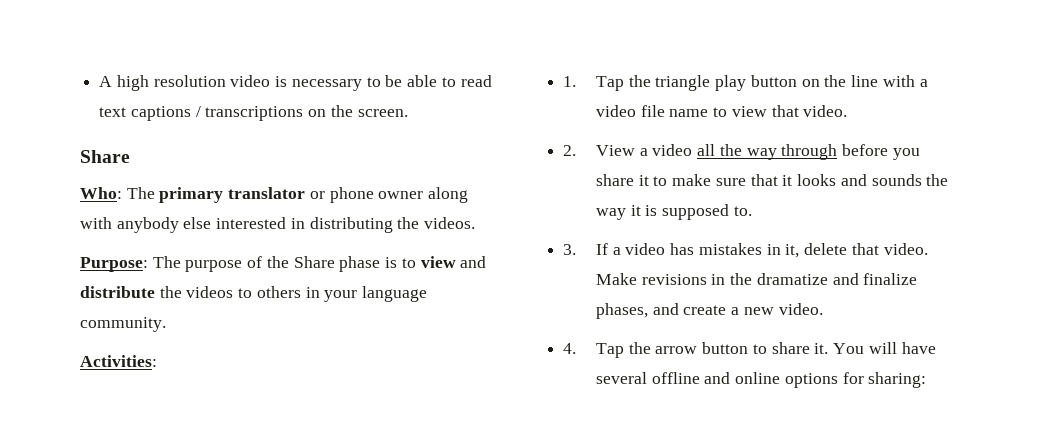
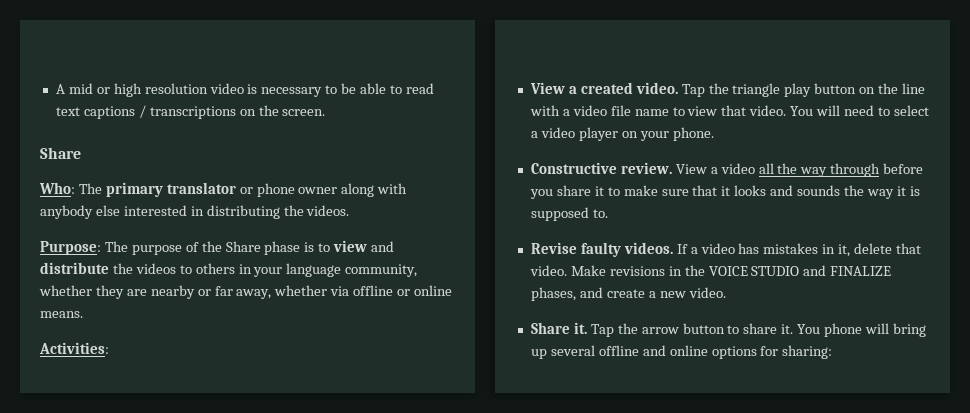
- A high resolution video is necessary to be able to read text captions / transcriptions on the screen.
+ A mid or high resolution video is necessary to be able to read text captions / transcriptions on the screen.
- The purpose of the Share phase is to view and distribute the videos to others in your language community.
+ The purpose of the Share phase is to view and distribute the videos to others in your language community, whether they are nearby or far away, whether via offline or online means.
  Activities:
- 1. Tap the triangle play button on the line with a video file name to view that video.
- 2. View a video all the way through before you share it to make sure that it looks and sounds the way it is supposed to.
+ View a created video. Tap the triangle play button on the line with a video file name to view that video. You will need to select a video player on your phone.
+ Constructive review. View a video all the way through before you share it to make sure that it looks and sounds the way it is supposed to.
- 3. If a video has mistakes in it, delete that video.
+ Revise faulty videos. If a video has mistakes in it, delete that video.
- Make revisions in the dramatize and finalize phases, and create a new video.
+ Make revisions in the VOICE STUDIO and FINALIZE phases, and create a new video.
- 4. Tap the arrow button to share it.
+ Share it. Tap the arrow button to share it.
- You will have several offline and online options for sharing:
+ You phone will bring up several offline and online options for sharing:

